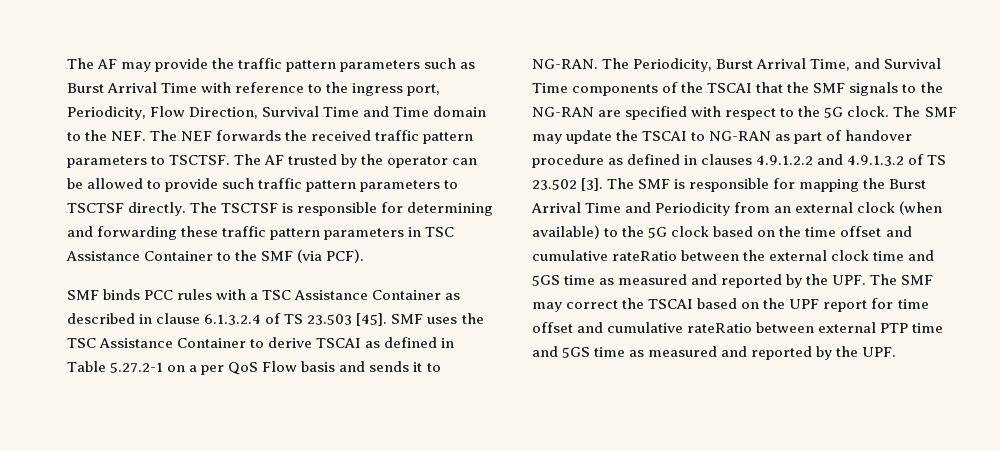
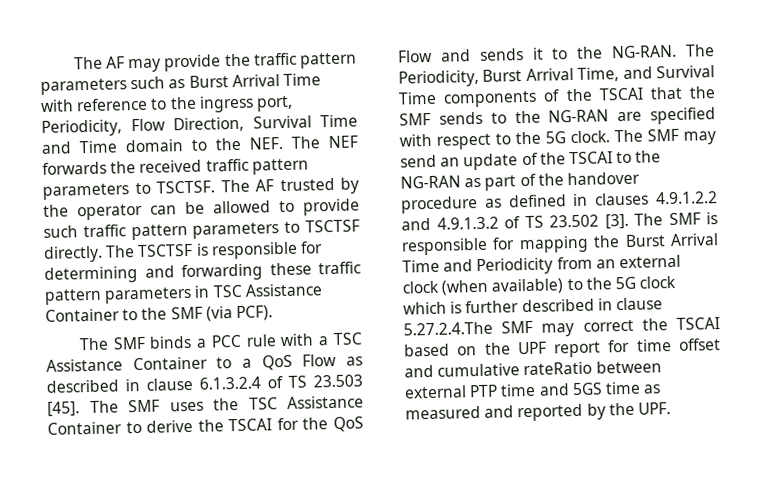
- SMF binds PCC rules with a TSC Assistance Container as described in clause 6.1.3.2.4 of TS 23.503 [45].
+ The SMF binds a PCC rule with a TSC Assistance Container to a QoS Flow as described in clause 6.1.3.2.4 of TS 23.503 [45].
- SMF uses the TSC Assistance Container to derive TSCAI as defined in Table 5.27.2-1 on a per QoS Flow basis and sends it to NG-RAN.
+ The SMF uses the TSC Assistance Container to derive the TSCAI for the QoS Flow and sends it to the NG-RAN.
- The Periodicity, Burst Arrival Time, and Survival Time components of the TSCAI that the SMF signals to the NG-RAN are specified with respect to the 5G clock.
+ The Periodicity, Burst Arrival Time, and Survival Time components of the TSCAI that the SMF sends to the NG-RAN are specified with respect to the 5G clock.
- The SMF may update the TSCAI to NG-RAN as part of handover procedure as defined in clauses 4.9.1.2.2 and 4.9.1.3.2 of TS 23.502 [3].
+ The SMF may send an update of the TSCAI to the NG-RAN as part of the handover procedure as defined in clauses 4.9.1.2.2 and 4.9.1.3.2 of TS 23.502 [3].
- The SMF is responsible for mapping the Burst Arrival Time and Periodicity from an external clock (when available) to the 5G clock based on the time offset and cumulative rateRatio between the external clock time and 5GS time as measured and reported by the UPF. The SMF may correct the TSCAI based on the UPF report for time offset and cumulative rateRatio between external PTP time and 5GS time as measured and reported by the UPF.
+ The SMF is responsible for mapping the Burst Arrival Time and Periodicity from an external clock (when available) to the 5G clock which is further described in clause 5.27.2.4.The SMF may correct the TSCAI based on the UPF report for time offset and cumulative rateRatio between external PTP time and 5GS time as measured and reported by the UPF.

